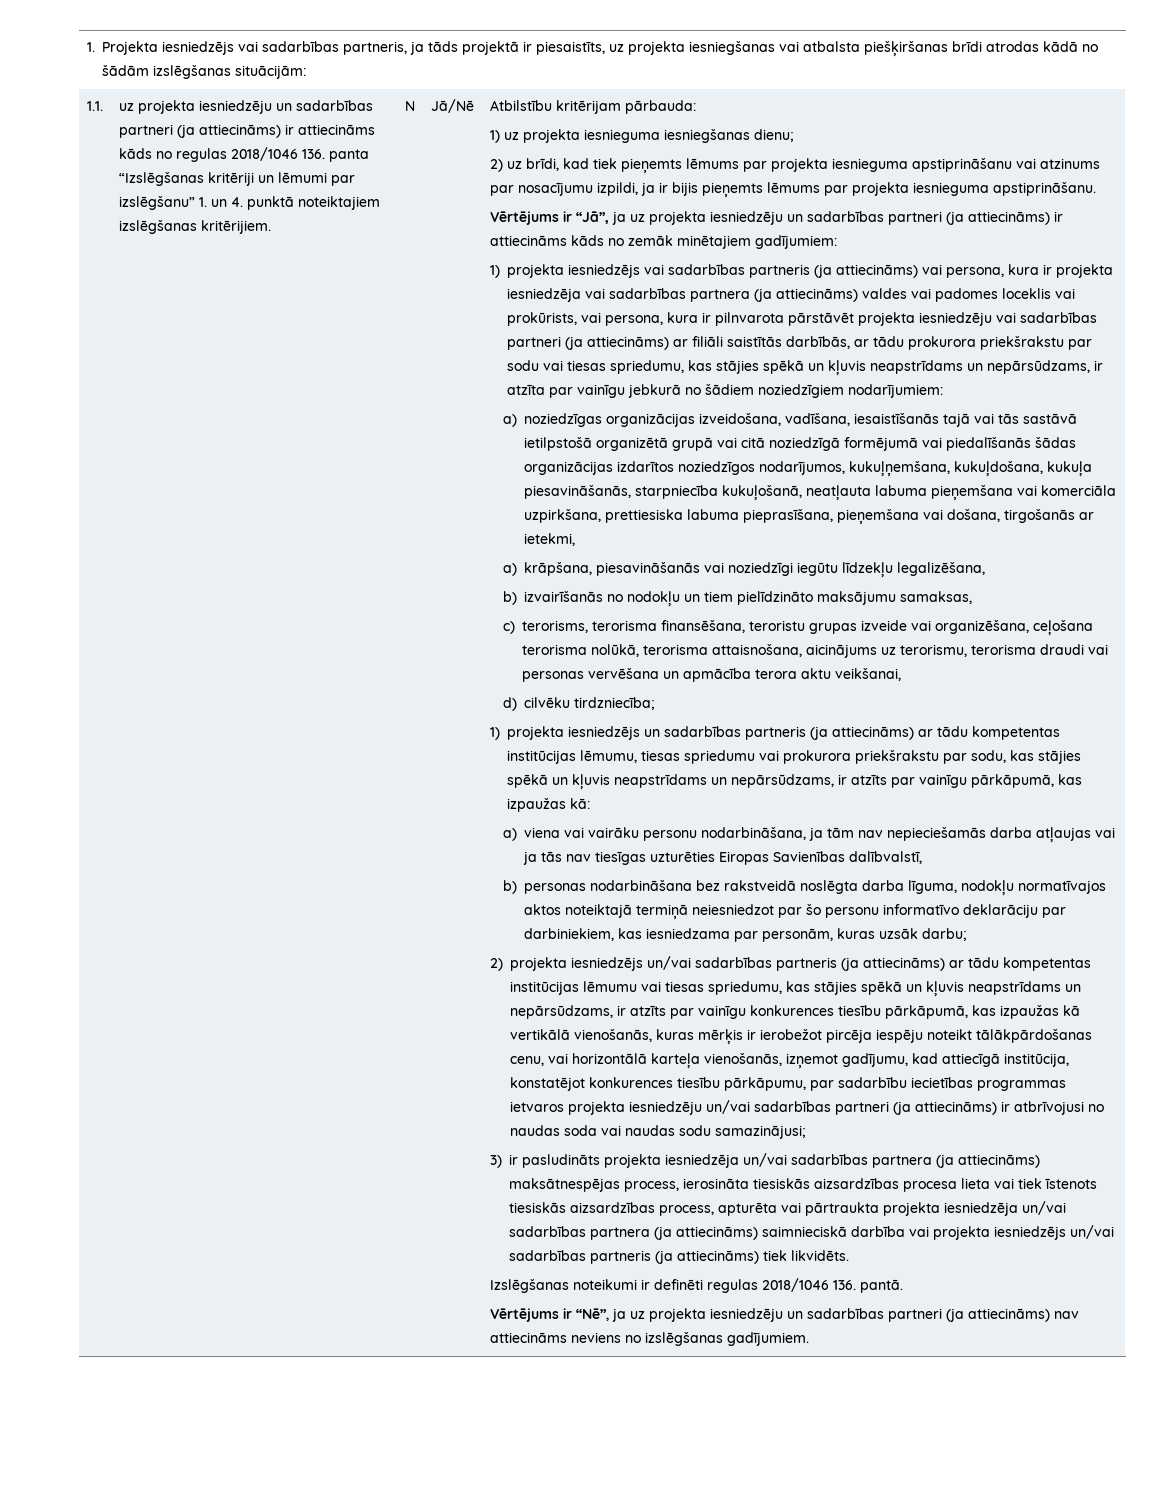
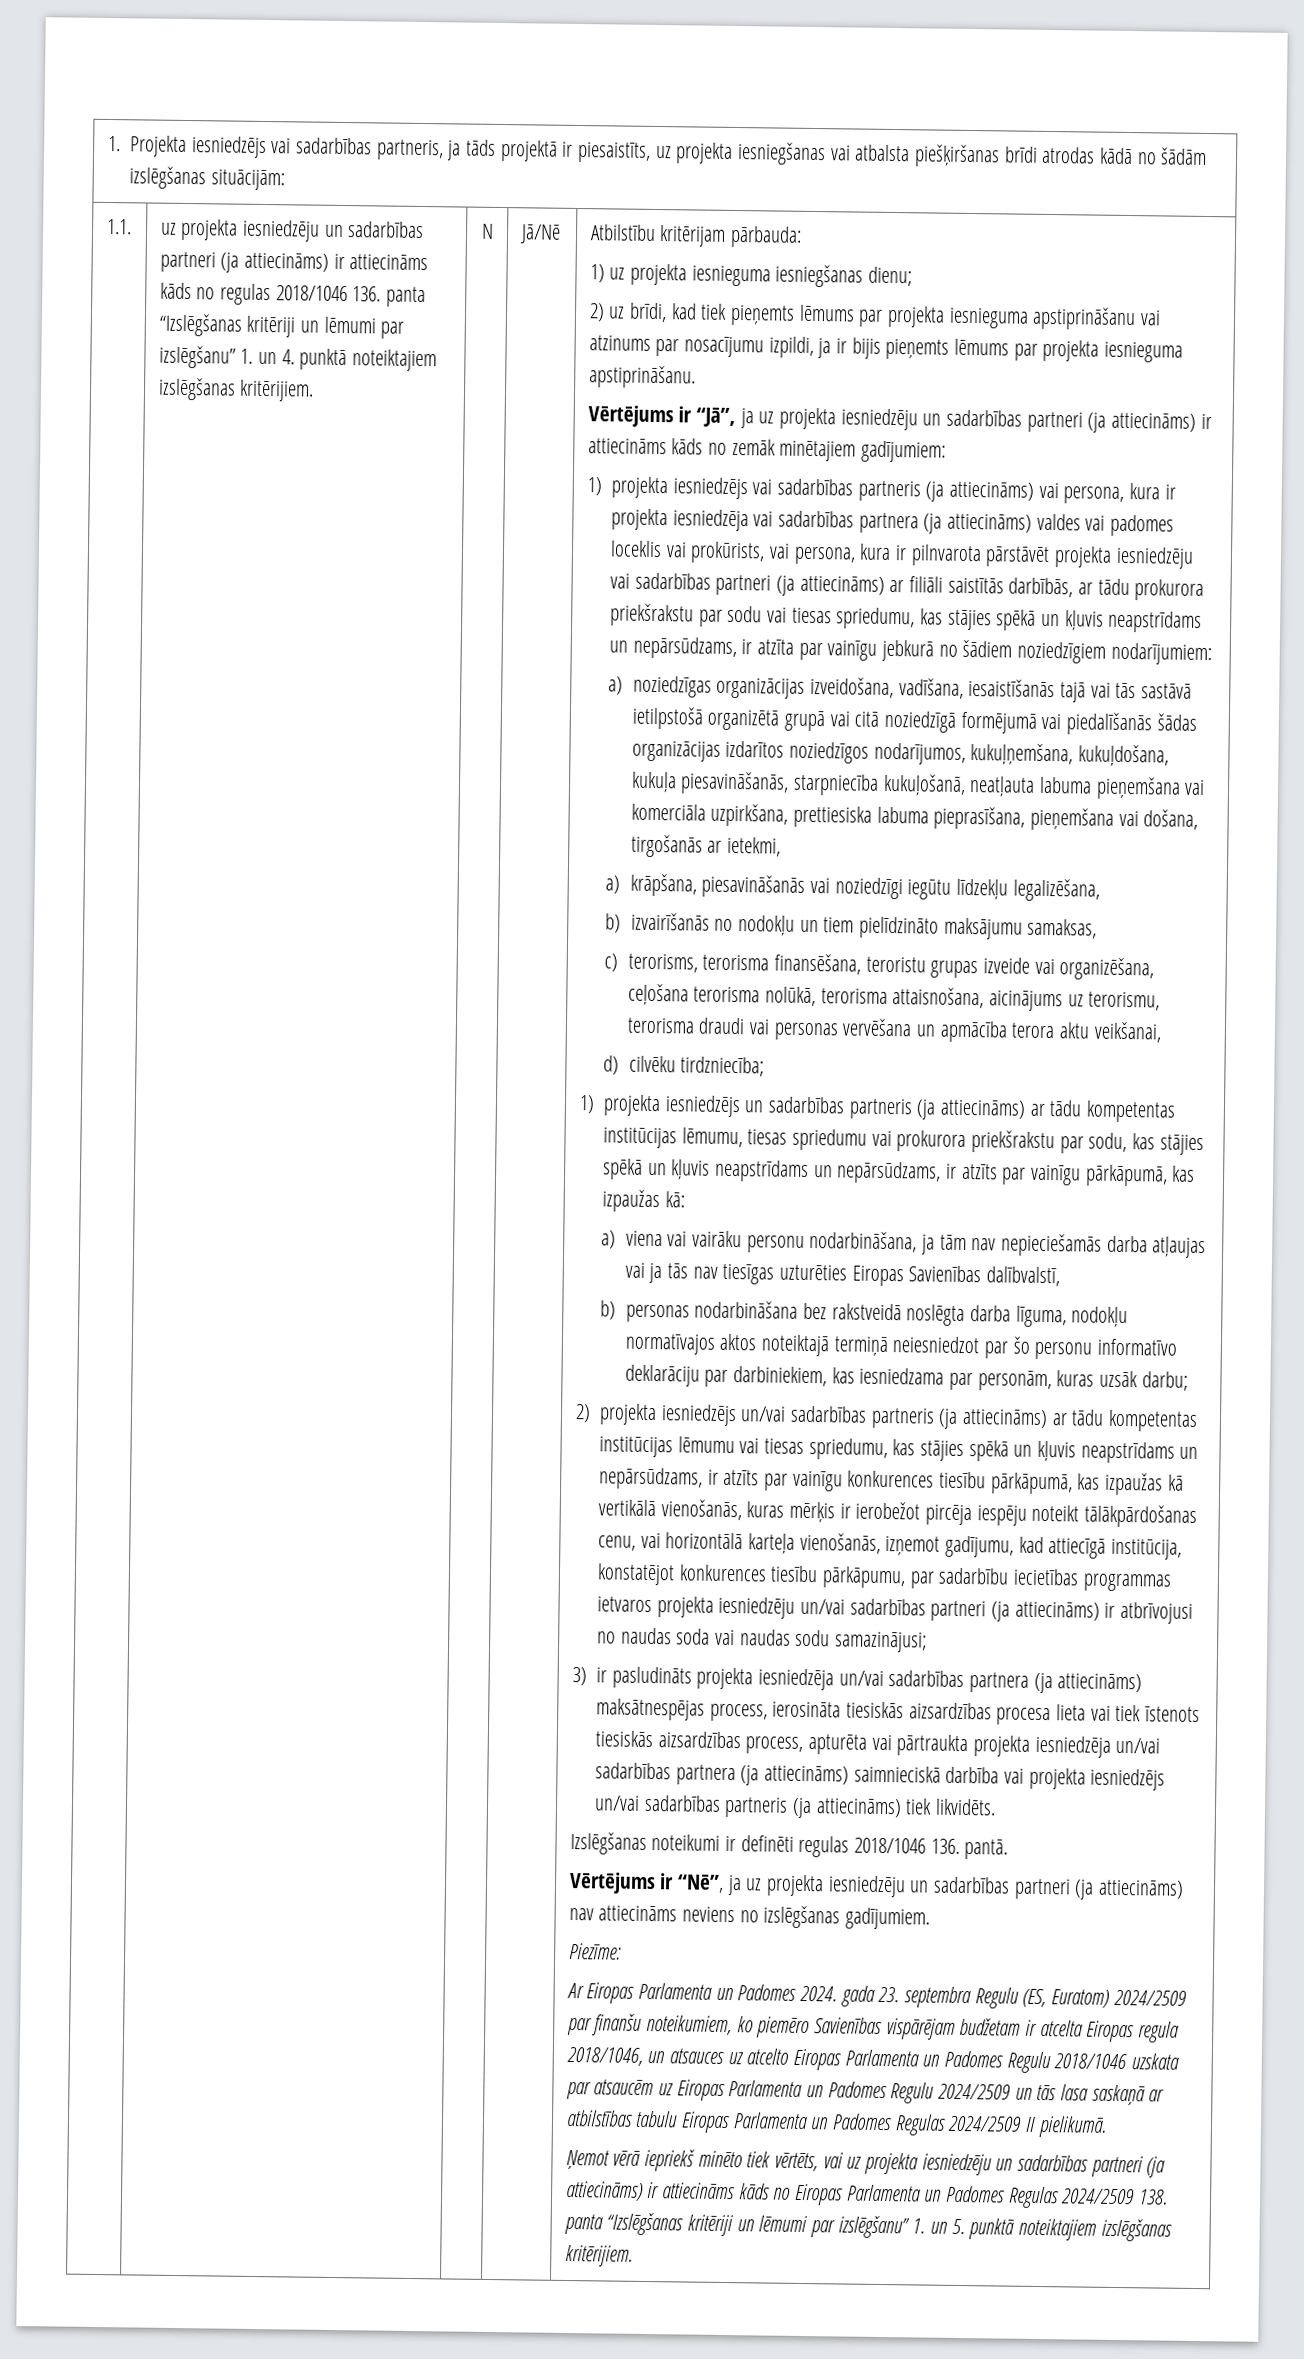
+ Piezīme:
+ Ar Eiropas Parlamenta un Padomes 2024. gada 23. septembra Regulu (ES, Euratom) 2024/2509 par finanšu noteikumiem, ko piemēro Savienības vispārējam budžetam ir atcelta Eiropas regula 2018/1046, un atsauces uz atcelto Eiropas Parlamenta un Padomes Regulu 2018/1046 uzskata par atsaucēm uz Eiropas Parlamenta un Padomes Regulu 2024/2509 un tās lasa saskaņā ar atbilstības tabulu Eiropas Parlamenta un Padomes Regulas 2024/2509 II pielikumā.
+ Ņemot vērā iepriekš minēto tiek vērtēts, vai uz projekta iesniedzēju un sadarbības partneri (ja attiecināms) ir attiecināms kāds no Eiropas Parlamenta un Padomes Regulas 2024/2509 138. panta “Izslēgšanas kritēriji un lēmumi par izslēgšanu” 1. un 5. punktā noteiktajiem izslēgšanas kritērijiem.

